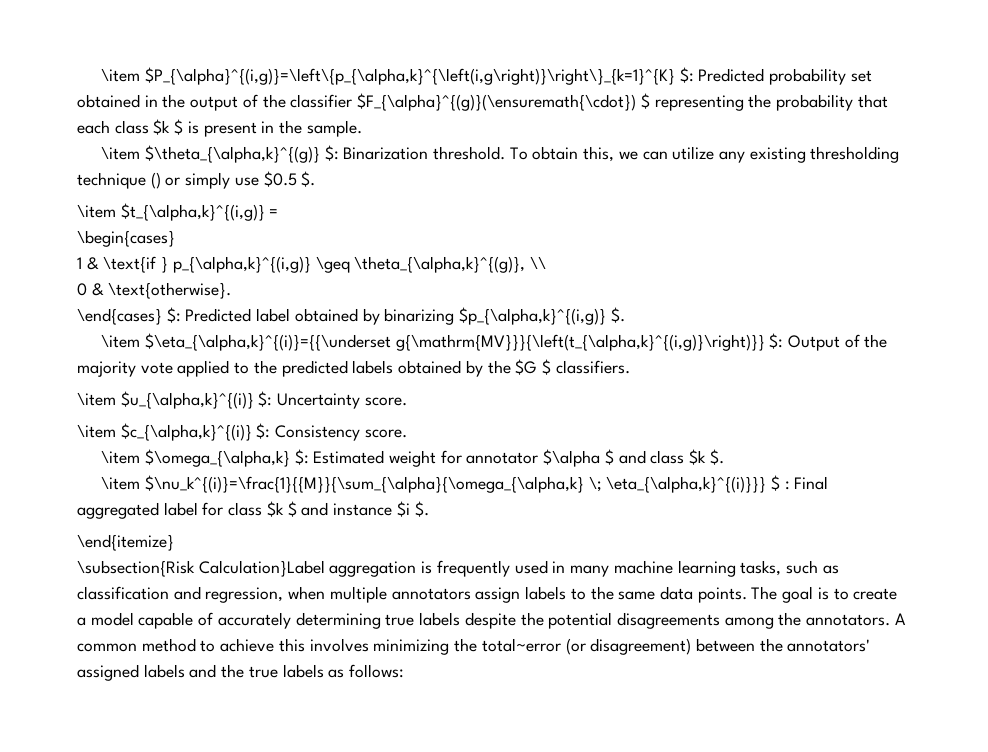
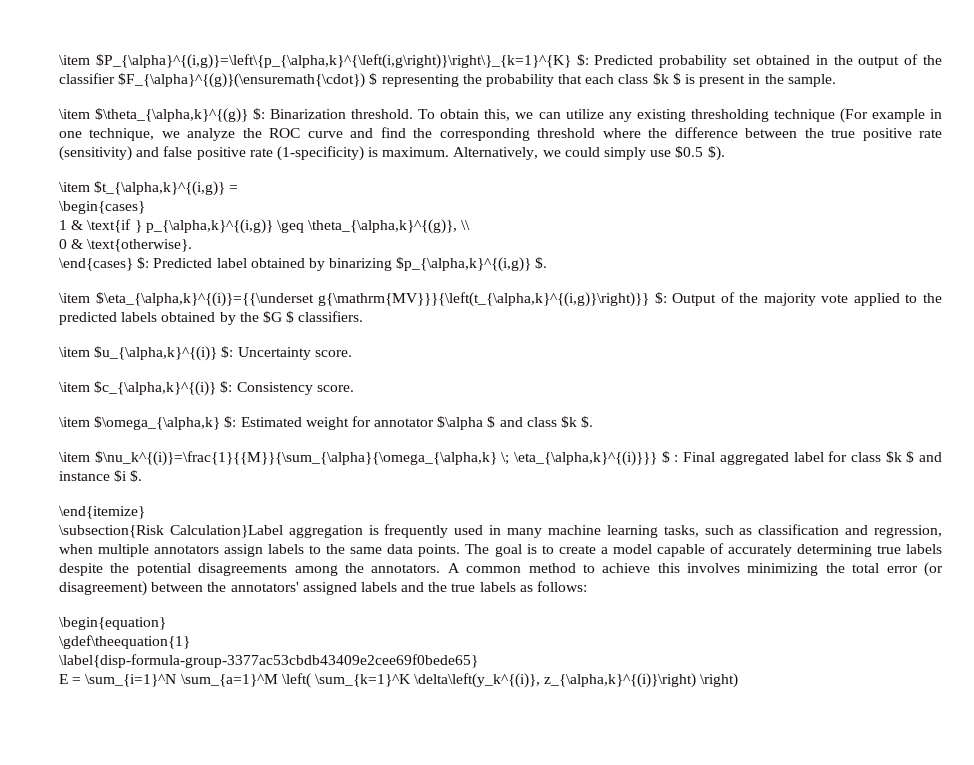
- To obtain this, we can utilize any existing thresholding technique () or simply use $0.5 $.
+ To obtain this, we can utilize any existing thresholding technique (For example in one technique, we analyze the ROC curve and find the corresponding threshold where the difference between the true positive rate (sensitivity) and false positive rate (1-specificity) is maximum. Alternatively, we could simply use $0.5 $).
- A common method to achieve this involves minimizing the total~error (or disagreement) between the annotators' assigned labels and the true labels as follows:
+ A common method to achieve this involves minimizing the total error (or disagreement) between the annotators' assigned labels and the true labels as follows:
+ \begin{equation}
+ \gdef\theequation{1}
+ \label{disp-formula-group-3377ac53cbdb43409e2cee69f0bede65}
+ E = \sum_{i=1}^N \sum_{a=1}^M \left( \sum_{k=1}^K \delta\left(y_k^{(i)}, z_{\alpha,k}^{(i)}\right) \right)

